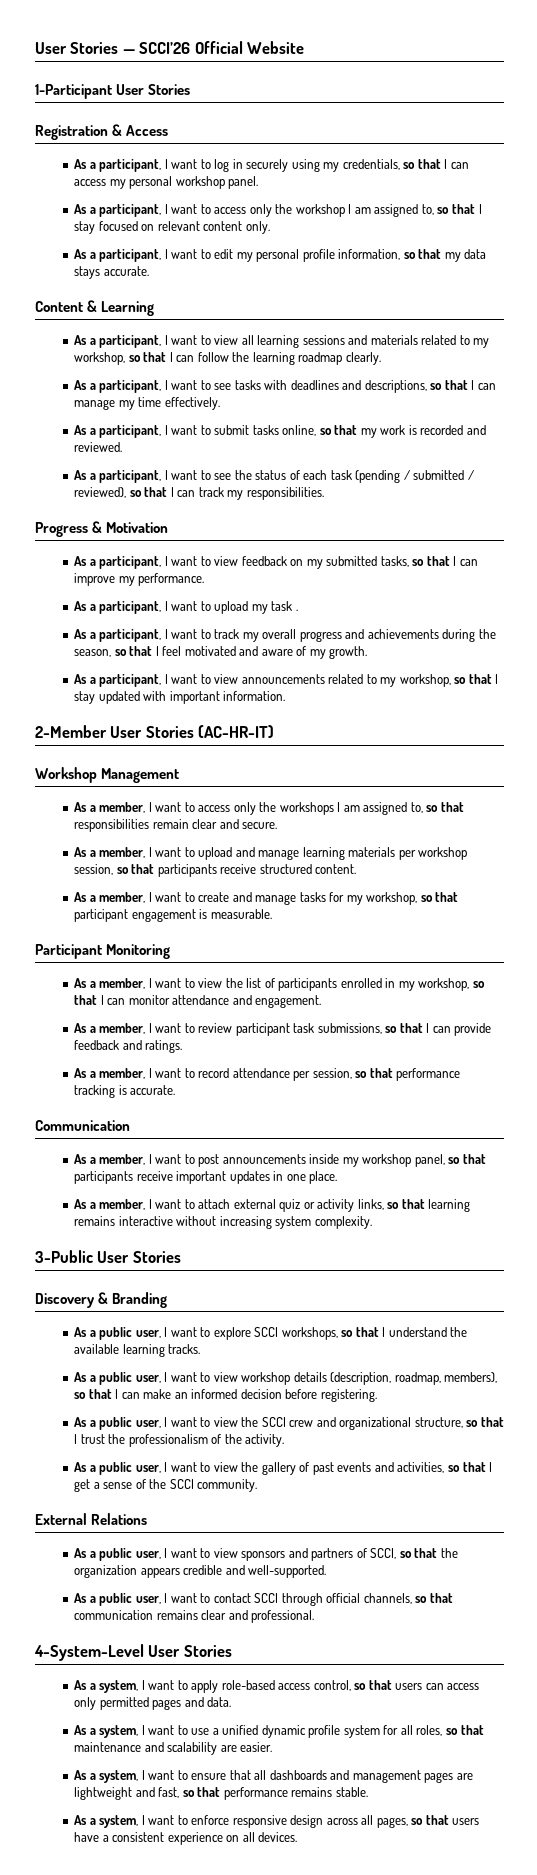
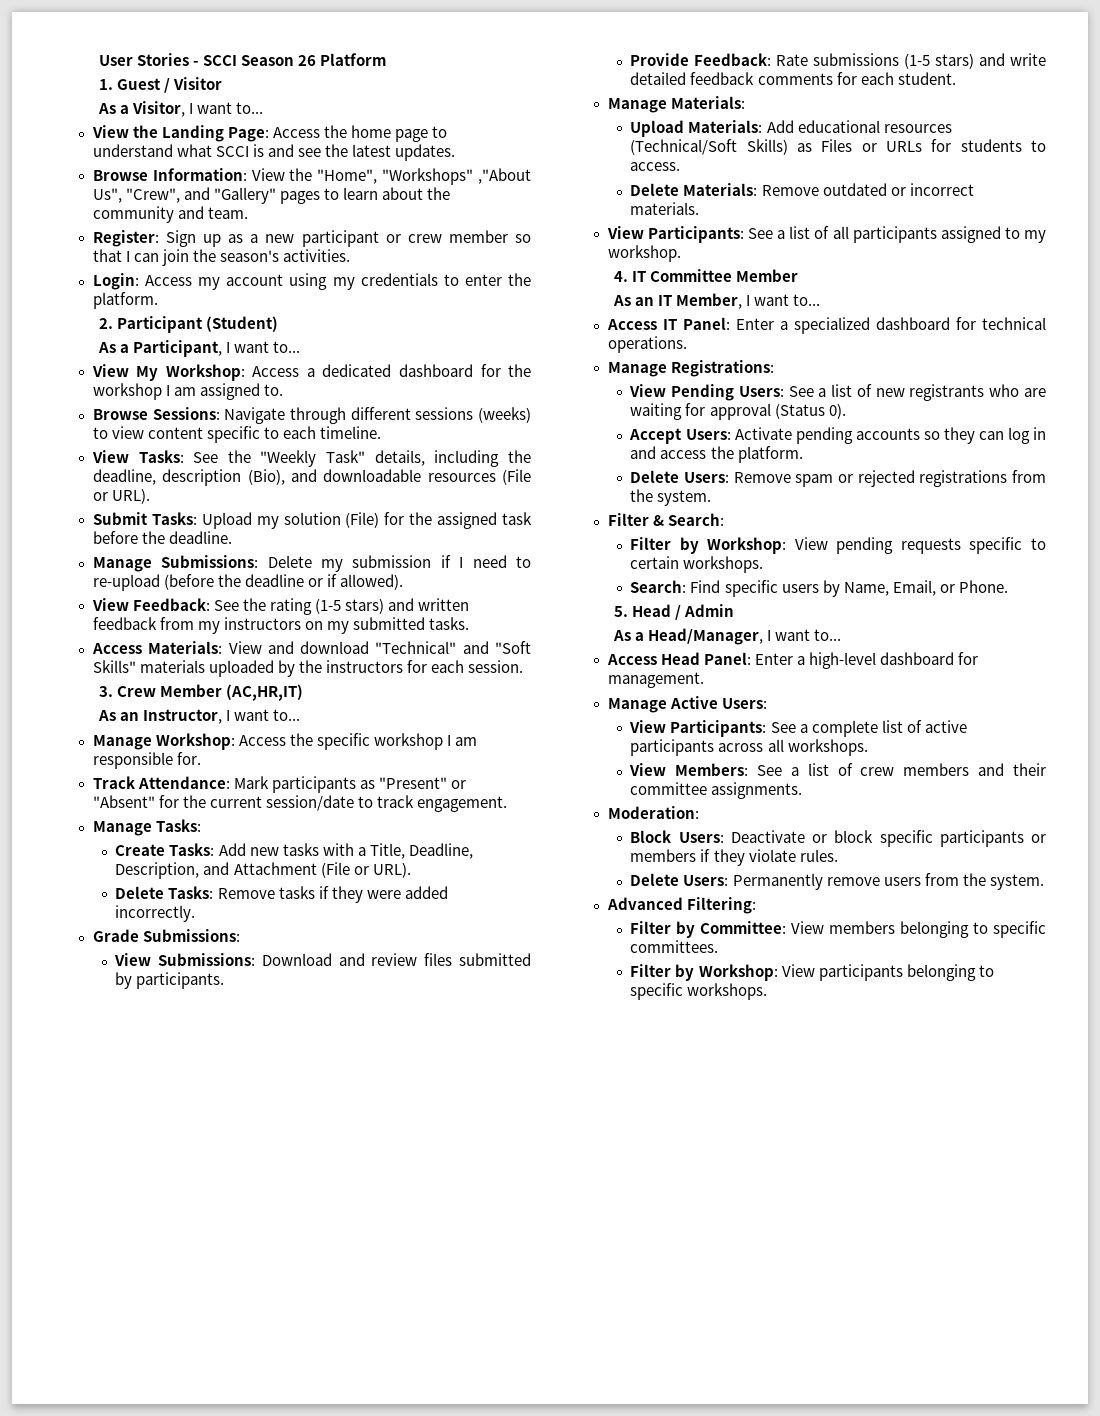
- User Stories — SCCI’26 Official Website
- 1-Participant User Stories
- Registration & Access
- As a participant, I want to log in securely using my credentials, so that I can access my personal workshop panel.
- As a participant, I want to access only the workshop I am assigned to, so that I stay focused on relevant content only.
- As a participant, I want to edit my personal profile information, so that my data stays accurate.
- Content & Learning
- As a participant, I want to view all learning sessions and materials related to my workshop, so that I can follow the learning roadmap clearly.
- As a participant, I want to see tasks with deadlines and descriptions, so that I can manage my time effectively.
- As a participant, I want to submit tasks online, so that my work is recorded and reviewed.
- As a participant, I want to see the status of each task (pending / submitted / reviewed), so that I can track my responsibilities.
- Progress & Motivation
- As a participant, I want to view feedback on my submitted tasks, so that I can improve my performance.
- As a participant, I want to upload my task .
- As a participant, I want to track my overall progress and achievements during the season, so that I feel motivated and aware of my growth.
- As a participant, I want to view announcements related to my workshop, so that I stay updated with important information.
- 2-Member User Stories (AC-HR-IT)
- Workshop Management
- As a member, I want to access only the workshops I am assigned to, so that responsibilities remain clear and secure.
- As a member, I want to upload and manage learning materials per workshop session, so that participants receive structured content.
- As a member, I want to create and manage tasks for my workshop, so that participant engagement is measurable.
- Participant Monitoring
- As a member, I want to view the list of participants enrolled in my workshop, so that I can monitor attendance and engagement.
- As a member, I want to review participant task submissions, so that I can provide feedback and ratings.
- As a member, I want to record attendance per session, so that performance tracking is accurate.
- Communication
- As a member, I want to post announcements inside my workshop panel, so that participants receive important updates in one place.
- As a member, I want to attach external quiz or activity links, so that learning remains interactive without increasing system complexity.
- 3-Public User Stories
- Discovery & Branding
- As a public user, I want to explore SCCI workshops, so that I understand the available learning tracks.
- As a public user, I want to view workshop details (description, roadmap, members), so that I can make an informed decision before registering.
- As a public user, I want to view the SCCI crew and organizational structure, so that I trust the professionalism of the activity.
- As a public user, I want to view the gallery of past events and activities, so that I get a sense of the SCCI community.
- External Relations
- As a public user, I want to view sponsors and partners of SCCI, so that the organization appears credible and well-supported.
- As a public user, I want to contact SCCI through official channels, so that communication remains clear and professional.
- 4-System-Level User Stories
- As a system, I want to apply role-based access control, so that users can access only permitted pages and data.
- As a system, I want to use a unified dynamic profile system for all roles, so that maintenance and scalability are easier.
- As a system, I want to ensure that all dashboards and management pages are lightweight and fast, so that performance remains stable.
- As a system, I want to enforce responsive design across all pages, so that users have a consistent experience on all devices.
+ User Stories - SCCI Season 26 Platform
+ 1. Guest / Visitor
+ As a Visitor, I want to...
+ View the Landing Page: Access the home page to understand what SCCI is and see the latest updates.
+ Browse Information: View the "Home", "Workshops" ,"About Us", "Crew", and "Gallery" pages to learn about the community and team.
+ Register: Sign up as a new participant or crew member so that I can join the season's activities.
+ Login: Access my account using my credentials to enter the platform.
+ 2. Participant (Student)
+ As a Participant, I want to...
+ View My Workshop: Access a dedicated dashboard for the workshop I am assigned to.
+ Browse Sessions: Navigate through different sessions (weeks) to view content specific to each timeline.
+ View Tasks: See the "Weekly Task" details, including the deadline, description (Bio), and downloadable resources (File or URL).
+ Submit Tasks: Upload my solution (File) for the assigned task before the deadline.
+ Manage Submissions: Delete my submission if I need to re-upload (before the deadline or if allowed).
+ View Feedback: See the rating (1-5 stars) and written feedback from my instructors on my submitted tasks.
+ Access Materials: View and download "Technical" and "Soft Skills" materials uploaded by the instructors for each session.
+ 3. Crew Member (AC,HR,IT)
+ As an Instructor, I want to...
+ Manage Workshop: Access the specific workshop I am responsible for.
+ Track Attendance: Mark participants as "Present" or "Absent" for the current session/date to track engagement.
+ Manage Tasks:
+ Create Tasks: Add new tasks with a Title, Deadline, Description, and Attachment (File or URL).
+ Delete Tasks: Remove tasks if they were added incorrectly.
+ Grade Submissions:
+ View Submissions: Download and review files submitted by participants.
+ Provide Feedback: Rate submissions (1-5 stars) and write detailed feedback comments for each student.
+ Manage Materials:
+ Upload Materials: Add educational resources (Technical/Soft Skills) as Files or URLs for students to access.
+ Delete Materials: Remove outdated or incorrect materials.
+ View Participants: See a list of all participants assigned to my workshop.
+ 4. IT Committee Member
+ As an IT Member, I want to...
+ Access IT Panel: Enter a specialized dashboard for technical operations.
+ Manage Registrations:
+ View Pending Users: See a list of new registrants who are waiting for approval (Status 0).
+ Accept Users: Activate pending accounts so they can log in and access the platform.
+ Delete Users: Remove spam or rejected registrations from the system.
+ Filter & Search:
+ Filter by Workshop: View pending requests specific to certain workshops.
+ Search: Find specific users by Name, Email, or Phone.
+ 5. Head / Admin
+ As a Head/Manager, I want to...
+ Access Head Panel: Enter a high-level dashboard for management.
+ Manage Active Users:
+ View Participants: See a complete list of active participants across all workshops.
+ View Members: See a list of crew members and their committee assignments.
+ Moderation:
+ Block Users: Deactivate or block specific participants or members if they violate rules.
+ Delete Users: Permanently remove users from the system.
+ Advanced Filtering:
+ Filter by Committee: View members belonging to specific committees.
+ Filter by Workshop: View participants belonging to specific workshops.

